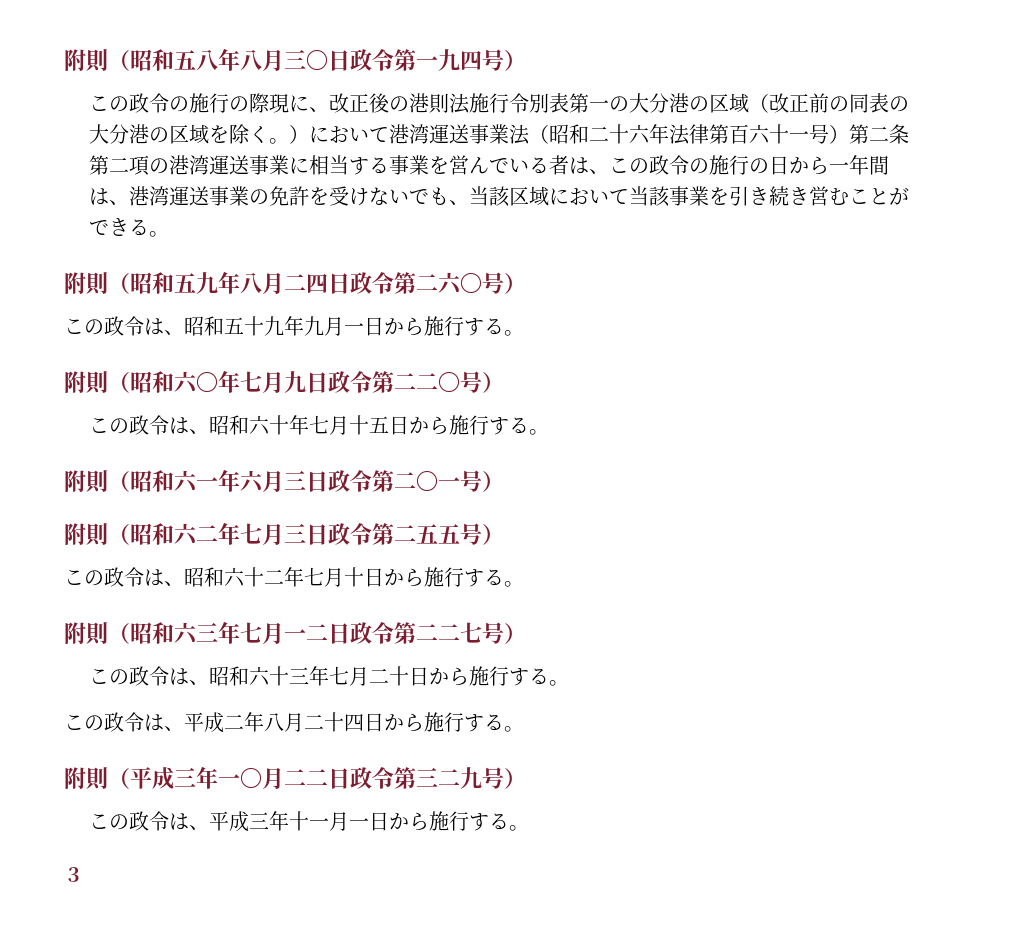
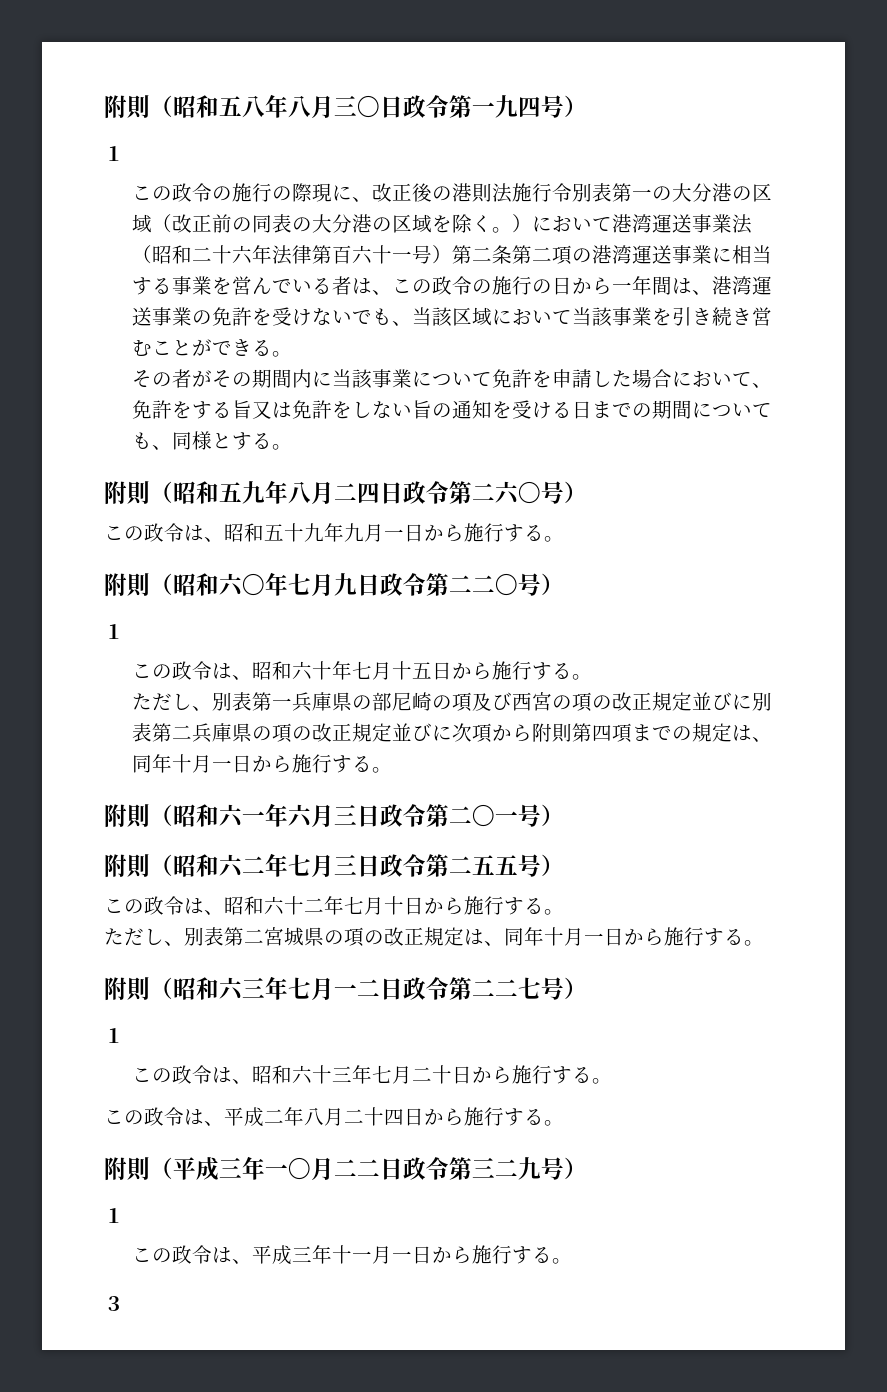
  附則（昭和五八年八月三〇日政令第一九四号）
+ １
+ その者がその期間内に当該事業について免許を申請した場合において、免許をする旨又は免許をしない旨の通知を受ける日までの期間についても、同様とする。
  附則（昭和六〇年七月九日政令第二二〇号）
+ １
+ ただし、別表第一兵庫県の部尼崎の項及び西宮の項の改正規定並びに別表第二兵庫県の項の改正規定並びに次項から附則第四項までの規定は、同年十月一日から施行する。
+ ただし、別表第二宮城県の項の改正規定は、同年十月一日から施行する。
  附則（昭和六三年七月一二日政令第二二七号）
+ １
  附則（平成三年一〇月二二日政令第三二九号）
+ １

